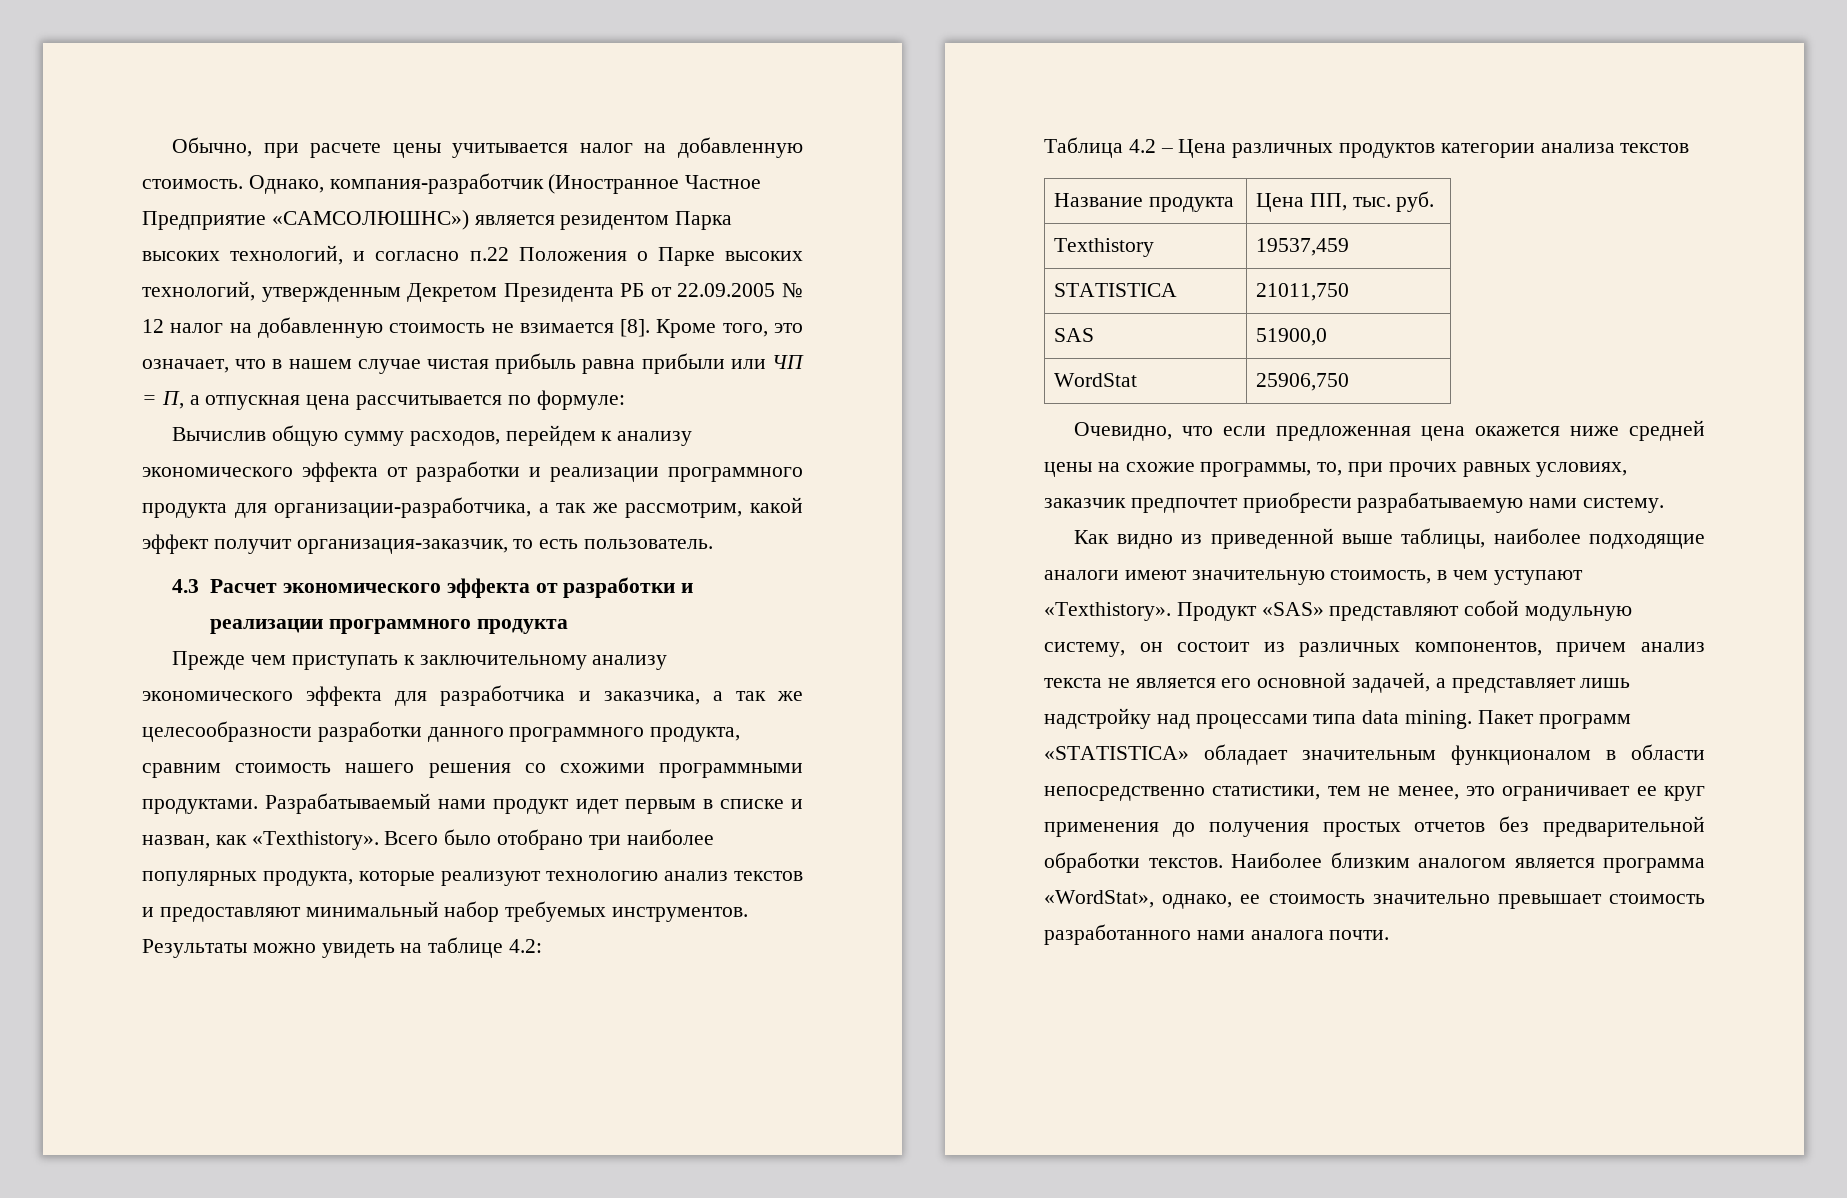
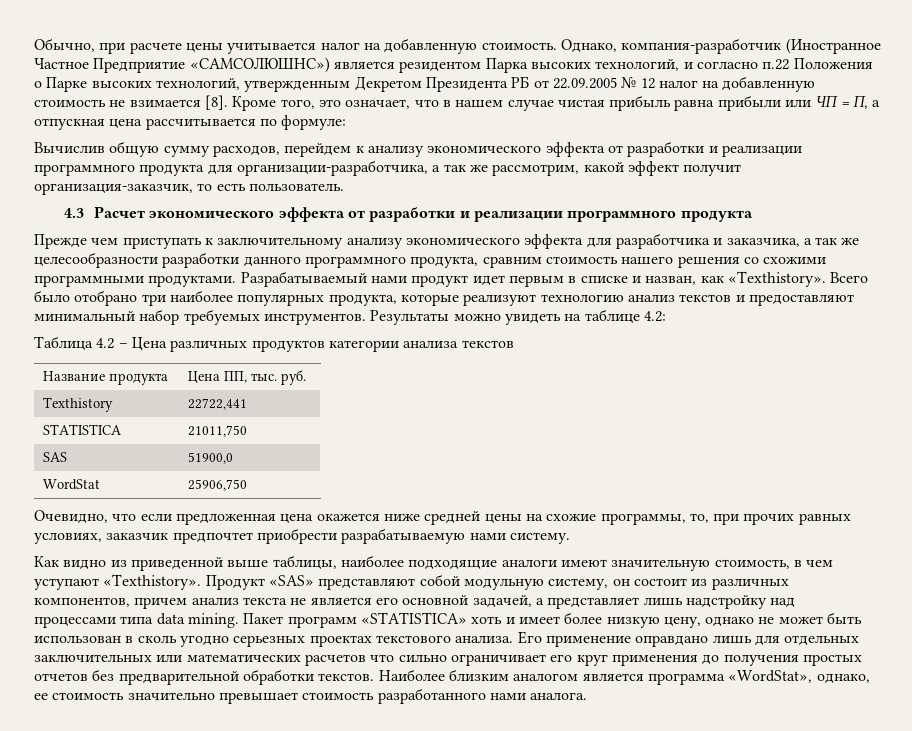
- Texthistory | 19537,459
+ Texthistory | 22722,441
- Пакет программ «STATISTICA» обладает значительным функционалом в области непосредственно статистики, тем не менее, это ограничивает ее круг применения до получения простых отчетов без предварительной обработки текстов.
+ Пакет программ «STATISTICA» хоть и имеет более низкую цену, однако не может быть использован в сколь угодно серьезных проектах текстового анализа. Его применение оправдано лишь для отдельных заключительных или математических расчетов что сильно ограничивает его круг применения до получения простых отчетов без предварительной обработки текстов.
- Наиболее близким аналогом является программа «WordStat», однако, ее стоимость значительно превышает стоимость разработанного нами аналога почти.
+ Наиболее близким аналогом является программа «WordStat», однако, ее стоимость значительно превышает стоимость разработанного нами аналога.

